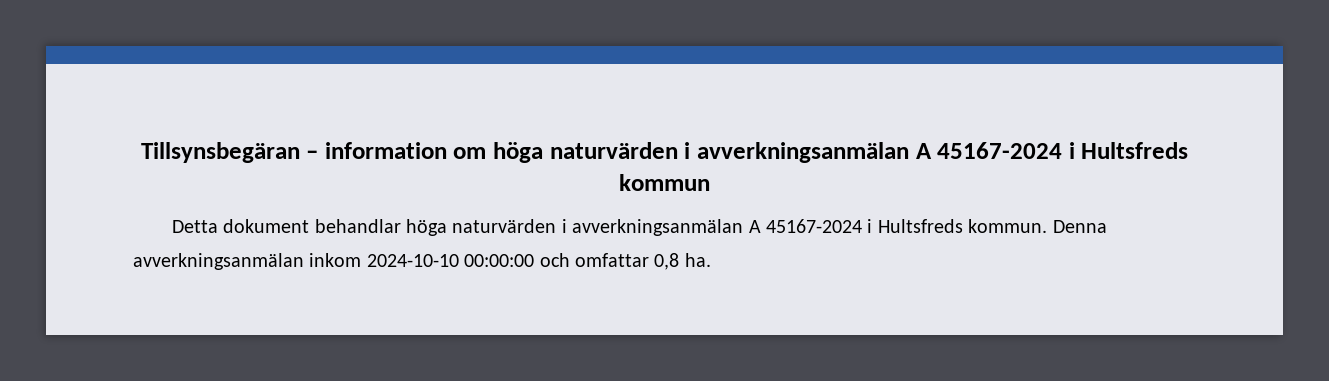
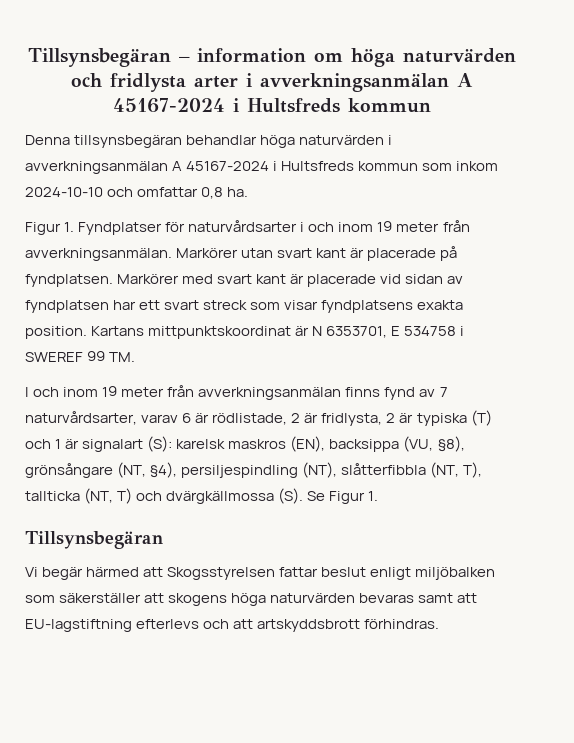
- Tillsynsbegäran – information om höga naturvärden i avverkningsanmälan A 45167-2024 i Hultsfreds kommun
- Detta dokument behandlar höga naturvärden i avverkningsanmälan A 45167-2024 i Hultsfreds kommun. Denna avverkningsanmälan inkom 2024-10-10 00:00:00 och omfattar 0,8 ha.
+ Tillsynsbegäran – information om höga naturvärden och fridlysta arter i avverkningsanmälan A 45167-2024 i Hultsfreds kommun
+ Denna tillsynsbegäran behandlar höga naturvärden i avverkningsanmälan A 45167-2024 i Hultsfreds kommun som inkom 2024-10-10 och omfattar 0,8 ha.
+ Figur 1. Fyndplatser för naturvårdsarter i och inom 19 meter från avverkningsanmälan. Markörer utan svart kant är placerade på fyndplatsen. Markörer med svart kant är placerade vid sidan av fyndplatsen har ett svart streck som visar fyndplatsens exakta position. Kartans mittpunktskoordinat är N 6353701, E 534758 i SWEREF 99 TM.
+ I och inom 19 meter från avverkningsanmälan finns fynd av 7 naturvårdsarter, varav 6 är rödlistade, 2 är fridlysta, 2 är typiska (T) och 1 är signalart (S): karelsk maskros (EN), backsippa (VU, §8), grönsångare (NT, §4), persiljespindling (NT), slåtterfibbla (NT, T), tallticka (NT, T) och dvärgkällmossa (S). Se Figur 1.
+ Tillsynsbegäran
+ Vi begär härmed att Skogsstyrelsen fattar beslut enligt miljöbalken som säkerställer att skogens höga naturvärden bevaras samt att EU-lagstiftning efterlevs och att artskyddsbrott förhindras.

